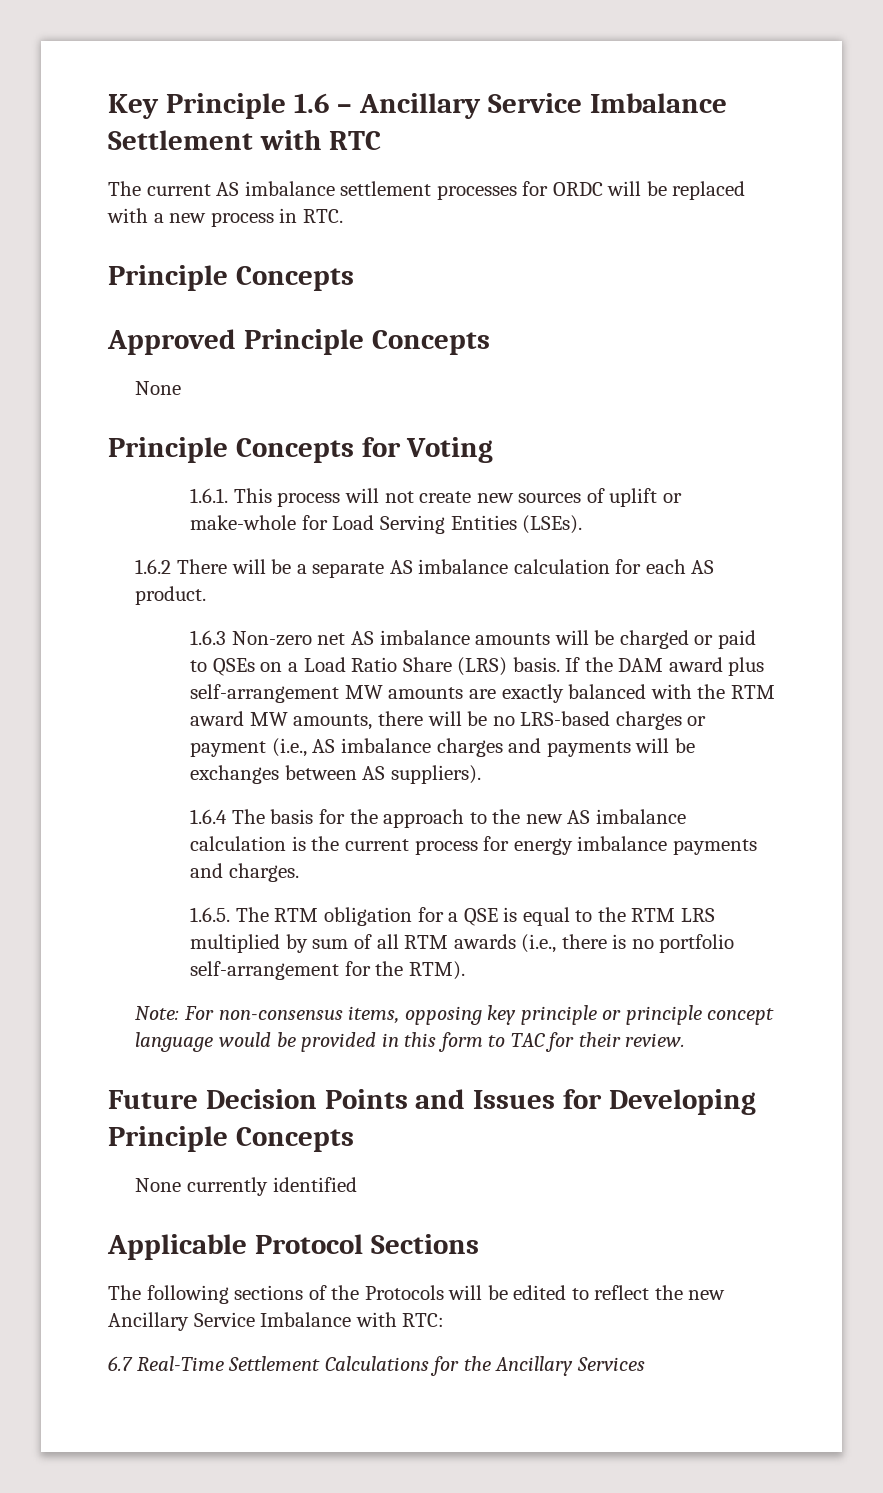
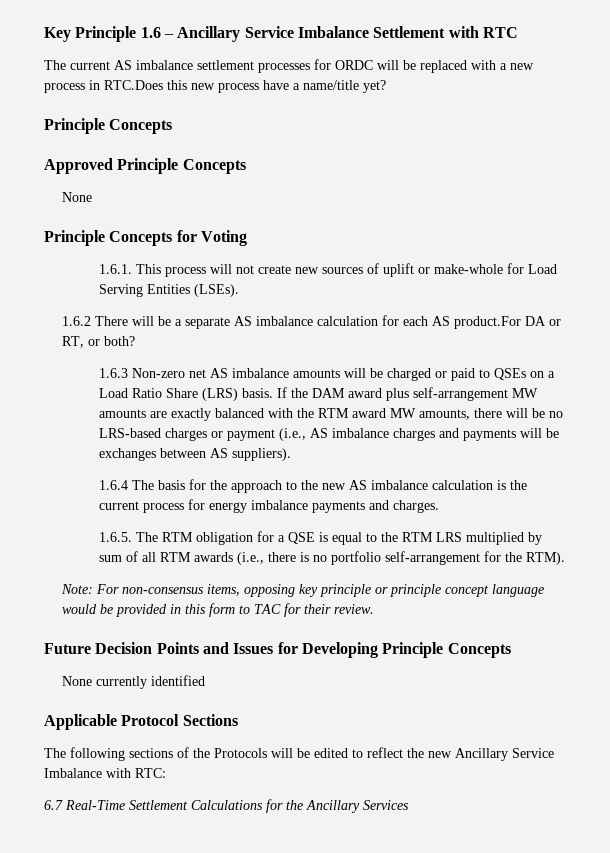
- The current AS imbalance settlement processes for ORDC will be replaced with a new process in RTC.
+ The current AS imbalance settlement processes for ORDC will be replaced with a new process in RTC.Does this new process have a name/title yet?
- 1.6.2 There will be a separate AS imbalance calculation for each AS product.
+ 1.6.2 There will be a separate AS imbalance calculation for each AS product.For DA or RT, or both?

